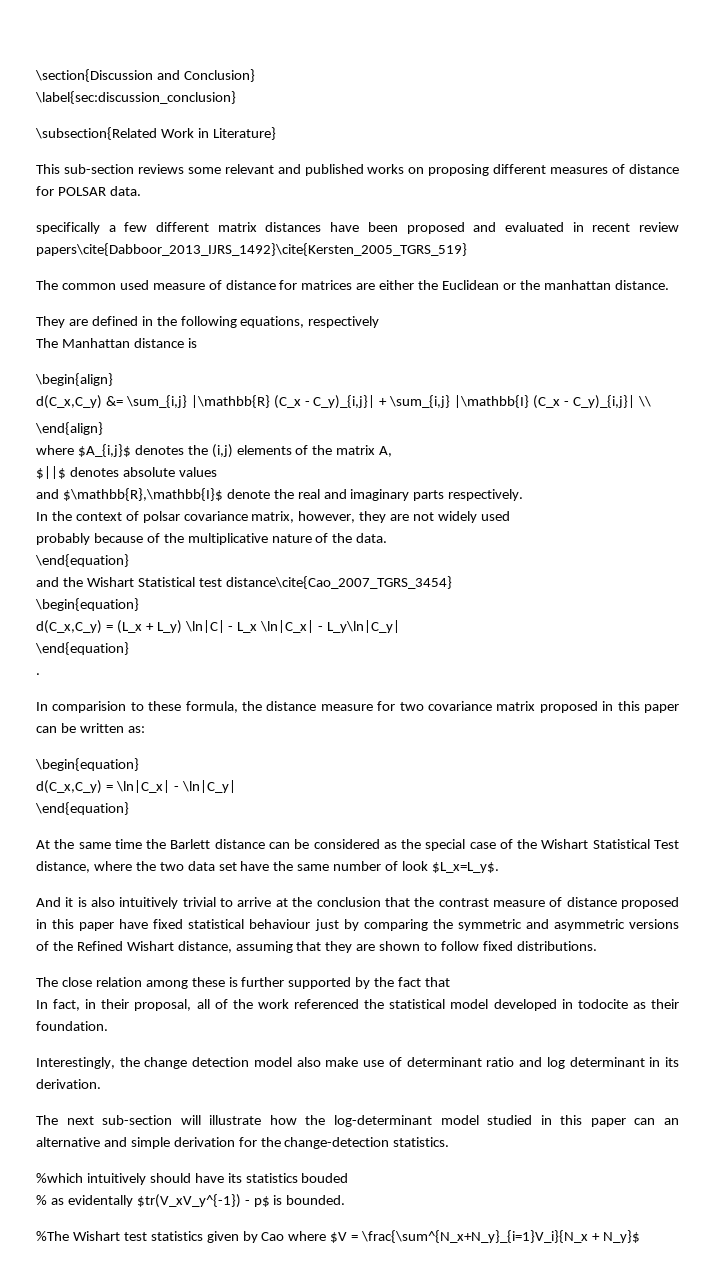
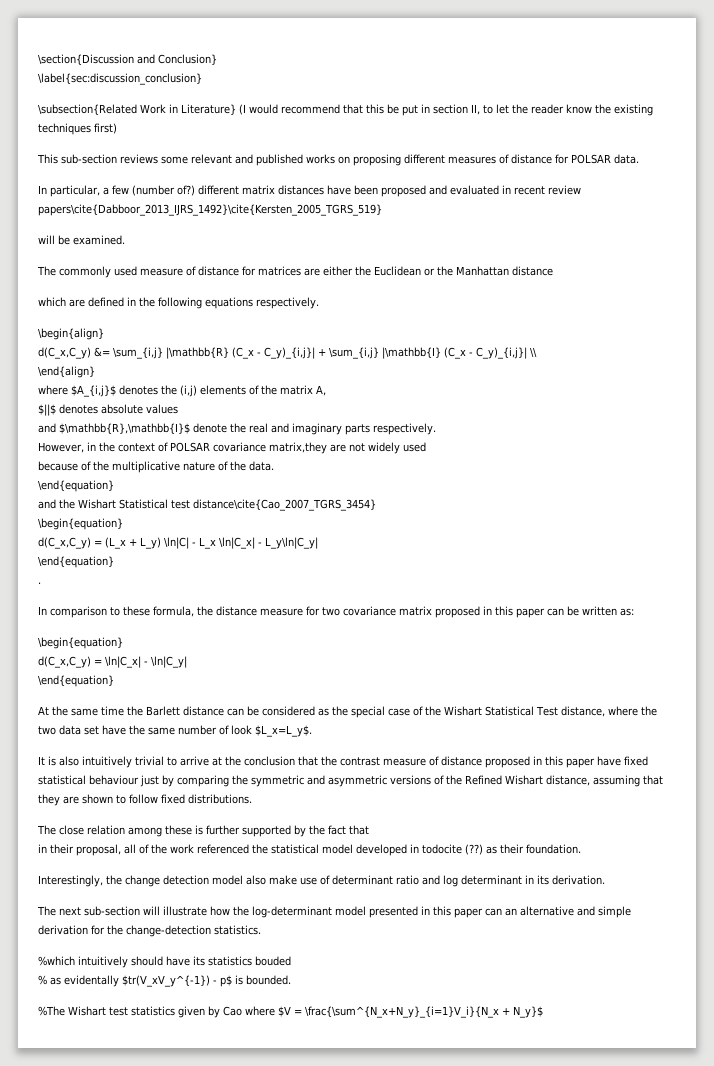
- \subsection{Related Work in Literature}
+ \subsection{Related Work in Literature} (I would recommend that this be put in section II, to let the reader know the existing techniques first)
- specifically a few different matrix distances have been proposed and evaluated in recent review papers\cite{Dabboor_2013_IJRS_1492}\cite{Kersten_2005_TGRS_519}
+ In particular, a few (number of?) different matrix distances have been proposed and evaluated in recent review papers\cite{Dabboor_2013_IJRS_1492}\cite{Kersten_2005_TGRS_519}
- The common used measure of distance for matrices are either the Euclidean or the manhattan distance.
- They are defined in the following equations, respectively
- The Manhattan distance is
+ will be examined.
+ The commonly used measure of distance for matrices are either the Euclidean or the Manhattan distance
+ which are defined in the following equations respectively.
- In the context of polsar covariance matrix, however, they are not widely used
+ However, in the context of POLSAR covariance matrix,they are not widely used
- probably because of the multiplicative nature of the data.
+ because of the multiplicative nature of the data.
- In comparision to these formula, the distance measure for two covariance matrix proposed in this paper can be written as:
+ In comparison to these formula, the distance measure for two covariance matrix proposed in this paper can be written as:
- And it is also intuitively trivial to arrive at the conclusion that the contrast measure of distance proposed in this paper have fixed statistical behaviour just by comparing the symmetric and asymmetric versions of the Refined Wishart distance, assuming that they are shown to follow fixed distributions.
+ It is also intuitively trivial to arrive at the conclusion that the contrast measure of distance proposed in this paper have fixed statistical behaviour just by comparing the symmetric and asymmetric versions of the Refined Wishart distance, assuming that they are shown to follow fixed distributions.
- In fact, in their proposal, all of the work referenced the statistical model developed in todocite as their foundation.
+ in their proposal, all of the work referenced the statistical model developed in todocite (??) as their foundation.
- The next sub-section will illustrate how the log-determinant model studied in this paper can an alternative and simple derivation for the change-detection statistics.
+ The next sub-section will illustrate how the log-determinant model presented in this paper can an alternative and simple derivation for the change-detection statistics.

